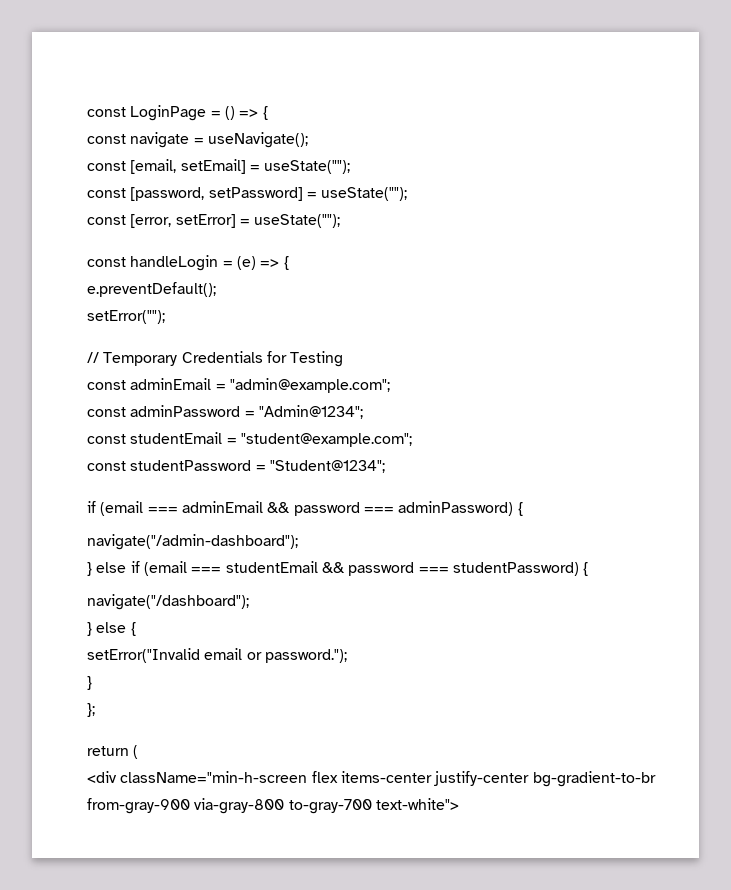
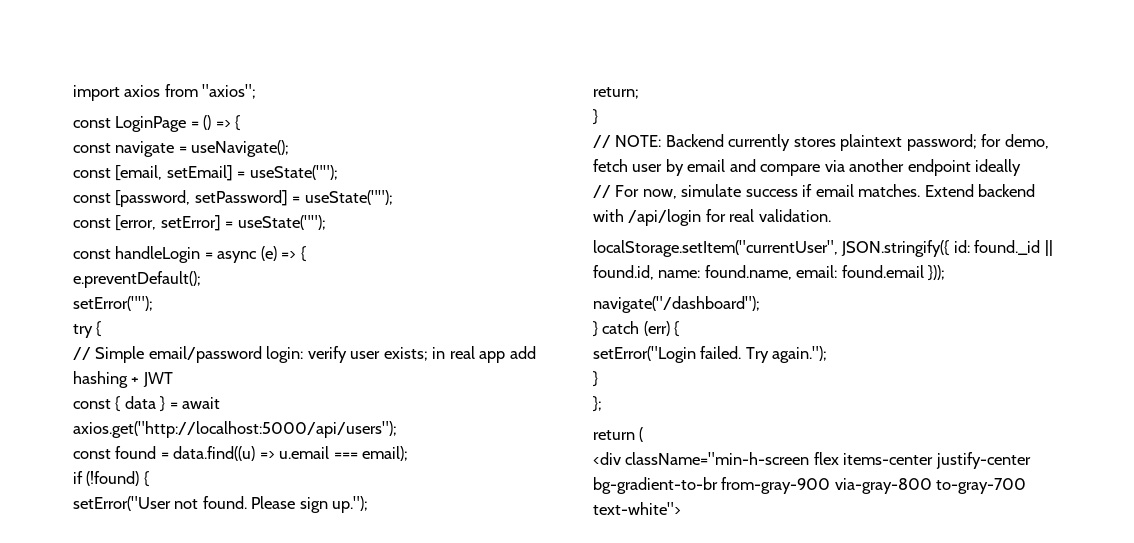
+ import axios from "axios";
- const handleLogin = (e) => {
+ const handleLogin = async (e) => {
- // Temporary Credentials for Testing
- const adminEmail = "admin@example.com";
- const adminPassword = "Admin@1234";
- const studentEmail = "student@example.com";
- const studentPassword = "Student@1234";
- if (email === adminEmail && password === adminPassword) {
- navigate("/admin-dashboard");
- } else if (email === studentEmail && password === studentPassword) {
+ try {
+ // Simple email/password login: verify user exists; in real app add hashing + JWT
+ const { data } = await axios.get("http://localhost:5000/api/users");
+ const found = data.find((u) => u.email === email);
+ if (!found) {
+ setError("User not found. Please sign up.");
+ return;
+ }
+ // NOTE: Backend currently stores plaintext password; for demo, fetch user by email and compare via another endpoint ideally
+ // For now, simulate success if email matches. Extend backend with /api/login for real validation.
+ localStorage.setItem("currentUser", JSON.stringify({ id: found._id || found.id, name: found.name, email: found.email }));
- } else {
- setError("Invalid email or password.");
+ } catch (err) {
+ setError("Login failed. Try again.");

